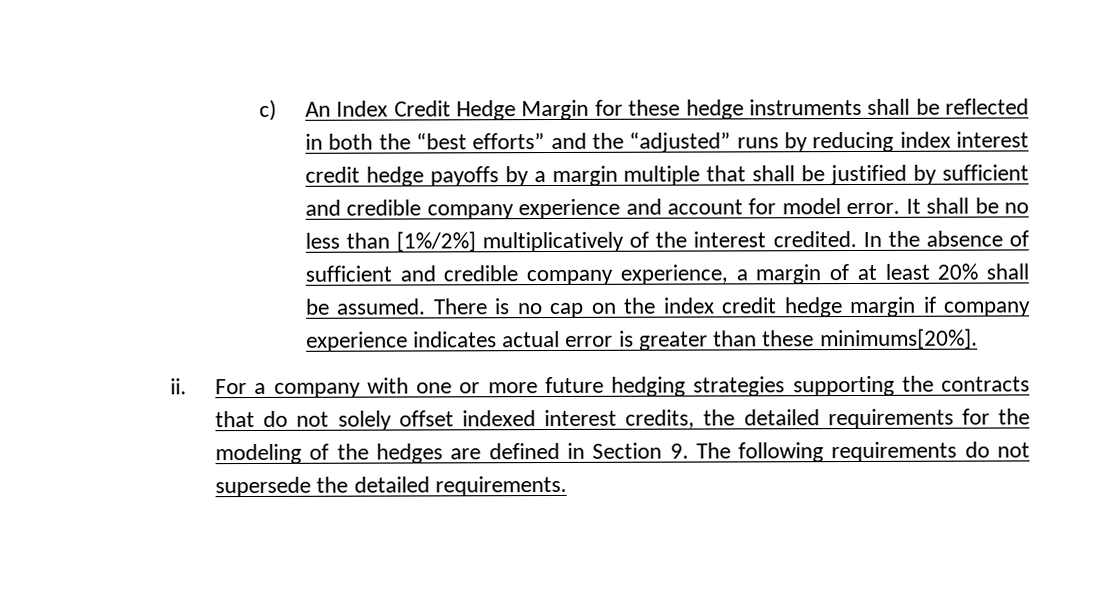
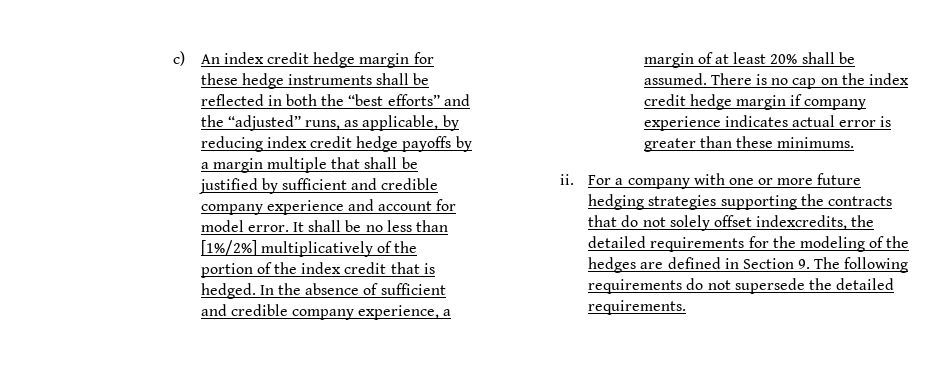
- c) An Index Credit Hedge Margin for these hedge instruments shall be reflected in both the “best efforts” and the “adjusted” runs by reducing index interest credit hedge payoffs by a margin multiple that shall be justified by sufficient and credible company experience and account for model error.
+ c) An index credit hedge margin for these hedge instruments shall be reflected in both the “best efforts” and the “adjusted” runs, as applicable, by reducing index credit hedge payoffs by a margin multiple that shall be justified by sufficient and credible company experience and account for model error.
- It shall be no less than [1%/2%] multiplicatively of the interest credited.
+ It shall be no less than [1%/2%] multiplicatively of the portion of the index credit that is hedged.
- There is no cap on the index credit hedge margin if company experience indicates actual error is greater than these minimums[20%].
+ There is no cap on the index credit hedge margin if company experience indicates actual error is greater than these minimums.
- For a company with one or more future hedging strategies supporting the contracts that do not solely offset indexed interest credits, the detailed requirements for the modeling of the hedges are defined in Section 9. The following requirements do not supersede the detailed requirements.
+ For a company with one or more future hedging strategies supporting the contracts that do not solely offset indexcredits, the detailed requirements for the modeling of the hedges are defined in Section 9. The following requirements do not supersede the detailed requirements.

